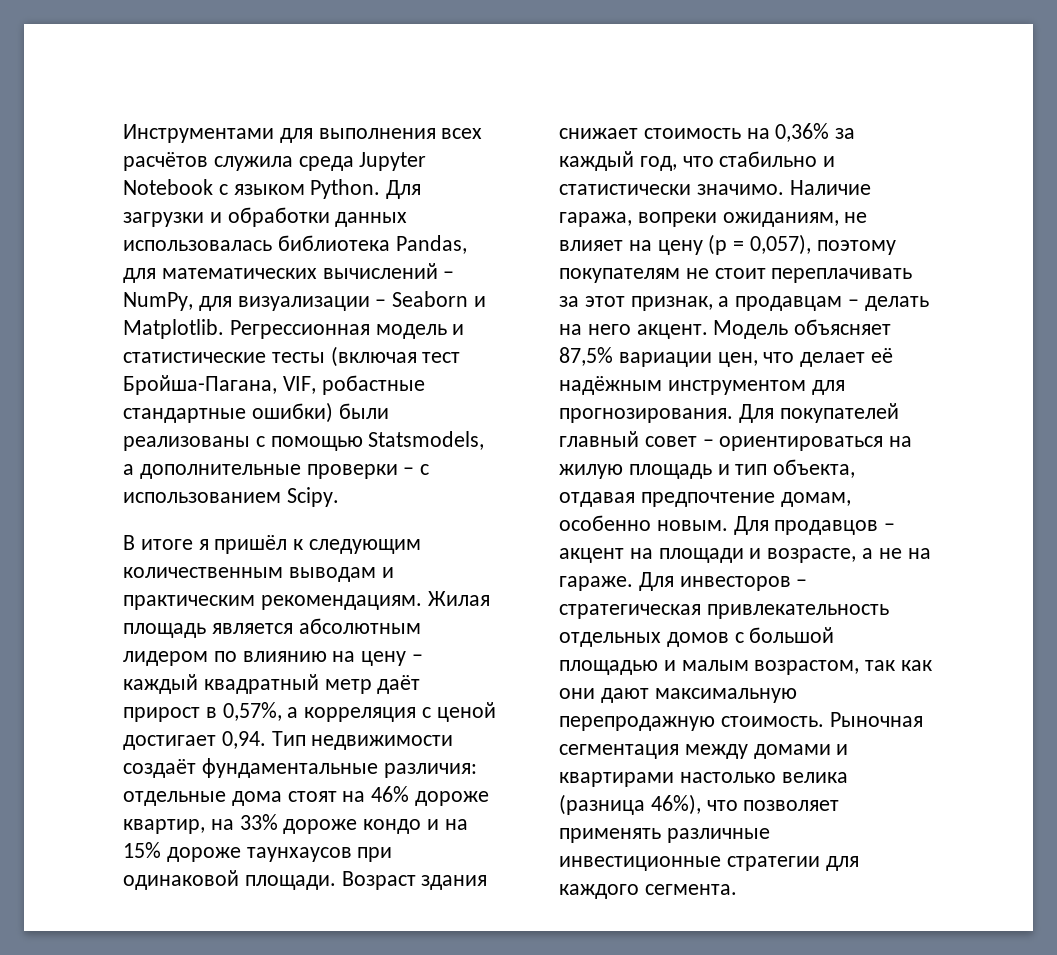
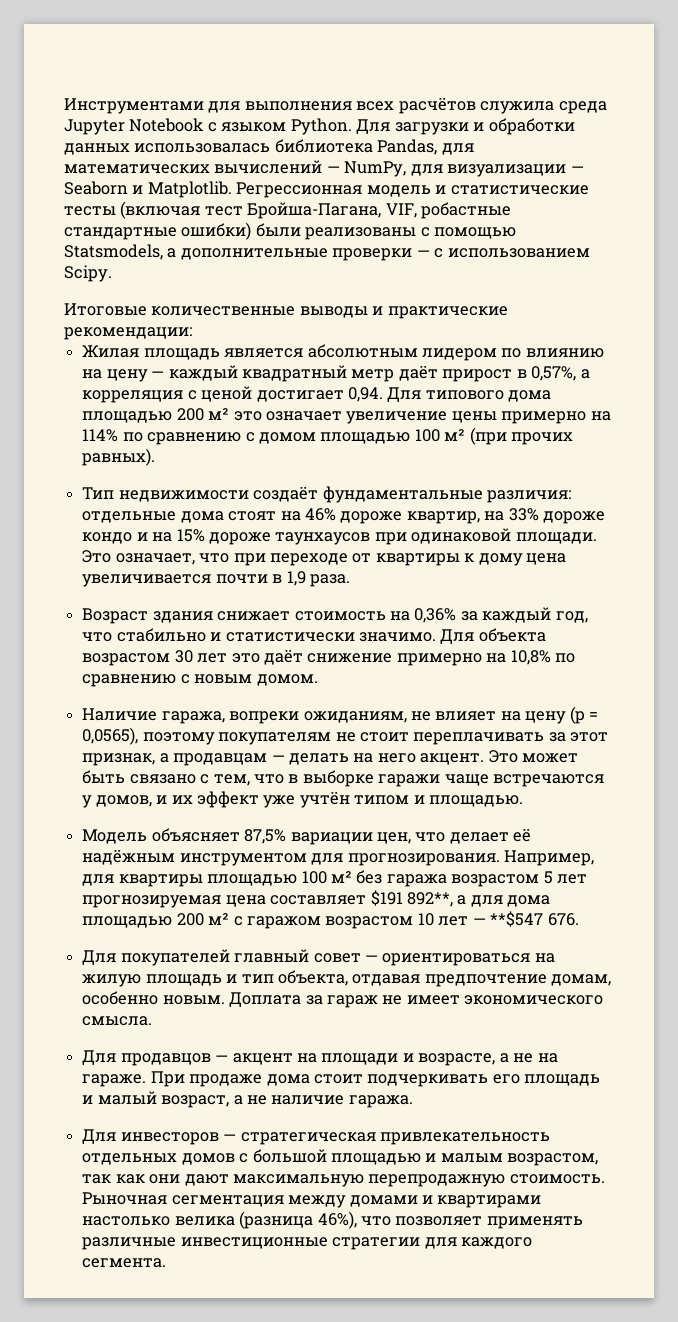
- Для загрузки и обработки данных использовалась библиотека Pandas, для математических вычислений – NumPy, для визуализации – Seaborn и Matplotlib.
+ Для загрузки и обработки данных использовалась библиотека Pandas, для математических вычислений — NumPy, для визуализации — Seaborn и Matplotlib.
- Регрессионная модель и статистические тесты (включая тест Бройша-Пагана, VIF, робастные стандартные ошибки) были реализованы с помощью Statsmodels, а дополнительные проверки – с использованием Scipy.
+ Регрессионная модель и статистические тесты (включая тест Бройша-Пагана, VIF, робастные стандартные ошибки) были реализованы с помощью Statsmodels, а дополнительные проверки — с использованием Scipy.
- В итоге я пришёл к следующим количественным выводам и практическим рекомендациям. Жилая площадь является абсолютным лидером по влиянию на цену – каждый квадратный метр даёт прирост в 0,57%, а корреляция с ценой достигает 0,94. Тип недвижимости создаёт фундаментальные различия: отдельные дома стоят на 46% дороже квартир, на 33% дороже кондо и на 15% дороже таунхаусов при одинаковой площади. Возраст здания снижает стоимость на 0,36% за каждый год, что стабильно и статистически значимо. Наличие гаража, вопреки ожиданиям, не влияет на цену (p = 0,057), поэтому покупателям не стоит переплачивать за этот признак, а продавцам – делать на него акцент. Модель объясняет 87,5% вариации цен, что делает её надёжным инструментом для прогнозирования. Для покупателей главный совет – ориентироваться на жилую площадь и тип объекта, отдавая предпочтение домам, особенно новым. Для продавцов – акцент на площади и возрасте, а не на гараже. Для инвесторов – стратегическая привлекательность отдельных домов с большой площадью и малым возрастом, так как они дают максимальную перепродажную стоимость.
+ Итоговые количественные выводы и практические рекомендации:
+ Жилая площадь является абсолютным лидером по влиянию на цену — каждый квадратный метр даёт прирост в 0,57%, а корреляция с ценой достигает 0,94. Для типового дома площадью 200 м² это означает увеличение цены примерно на 114% по сравнению с домом площадью 100 м² (при прочих равных).
+ Тип недвижимости создаёт фундаментальные различия: отдельные дома стоят на 46% дороже квартир, на 33% дороже кондо и на 15% дороже таунхаусов при одинаковой площади. Это означает, что при переходе от квартиры к дому цена увеличивается почти в 1,9 раза.
+ Возраст здания снижает стоимость на 0,36% за каждый год, что стабильно и статистически значимо. Для объекта возрастом 30 лет это даёт снижение примерно на 10,8% по сравнению с новым домом.
+ Наличие гаража, вопреки ожиданиям, не влияет на цену (p = 0,0565), поэтому покупателям не стоит переплачивать за этот признак, а продавцам — делать на него акцент. Это может быть связано с тем, что в выборке гаражи чаще встречаются у домов, и их эффект уже учтён типом и площадью.
+ Модель объясняет 87,5% вариации цен, что делает её надёжным инструментом для прогнозирования. Например, для квартиры площадью 100 м² без гаража возрастом 5 лет прогнозируемая цена составляет $191 892**, а для дома площадью 200 м² с гаражом возрастом 10 лет — **$547 676.
+ Для покупателей главный совет — ориентироваться на жилую площадь и тип объекта, отдавая предпочтение домам, особенно новым. Доплата за гараж не имеет экономического смысла.
+ Для продавцов — акцент на площади и возрасте, а не на гараже. При продаже дома стоит подчеркивать его площадь и малый возраст, а не наличие гаража.
+ Для инвесторов — стратегическая привлекательность отдельных домов с большой площадью и малым возрастом, так как они дают максимальную перепродажную стоимость.

